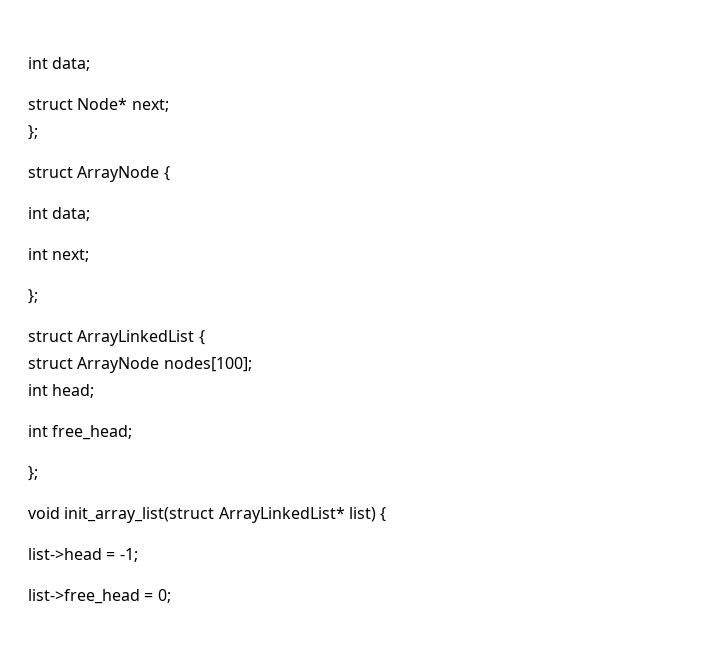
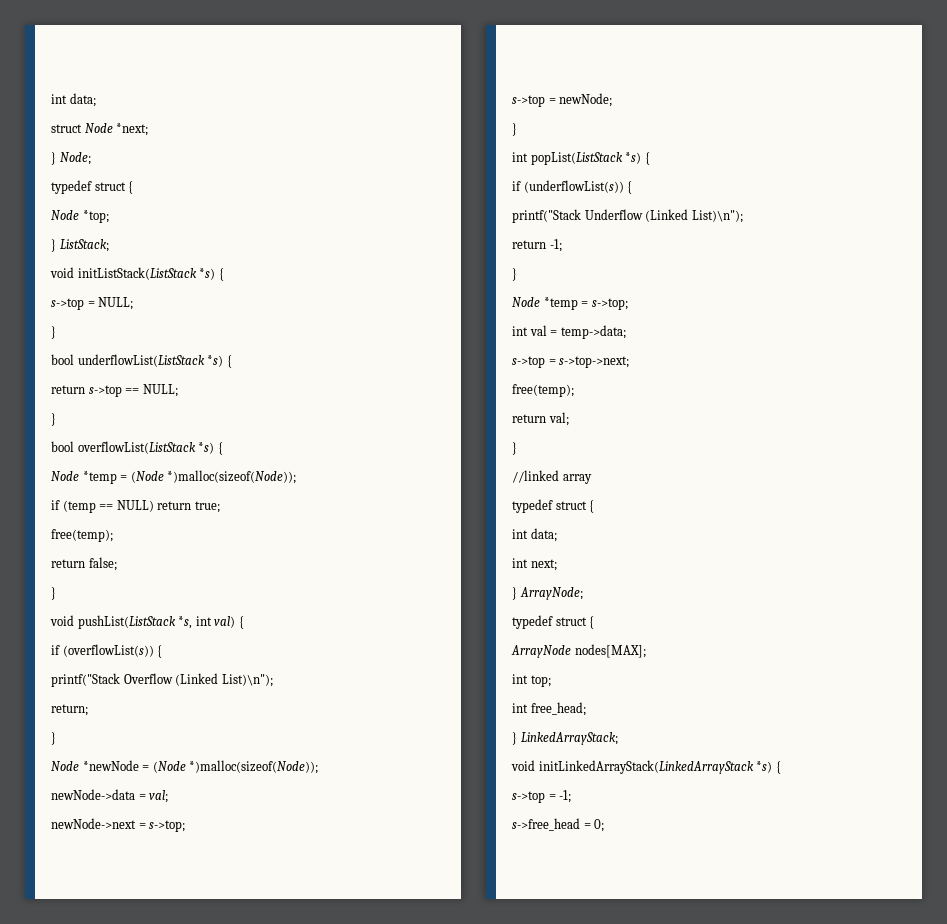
- struct Node* next;
- };
- struct ArrayNode {
+ struct Node *next;
+ } Node;
+ typedef struct {
+ Node *top;
+ } ListStack;
+ void initListStack(ListStack *s) {
+ s->top = NULL;
+ }
+ bool underflowList(ListStack *s) {
+ return s->top == NULL;
+ }
+ bool overflowList(ListStack *s) {
+ Node *temp = (Node *)malloc(sizeof(Node));
+ if (temp == NULL) return true;
+ free(temp);
+ return false;
+ }
+ void pushList(ListStack *s, int val) {
+ if (overflowList(s)) {
+ printf("Stack Overflow (Linked List)\n");
+ return;
+ }
+ Node *newNode = (Node *)malloc(sizeof(Node));
+ newNode->data = val;
+ newNode->next = s->top;
+ s->top = newNode;
+ }
+ int popList(ListStack *s) {
+ if (underflowList(s)) {
+ printf("Stack Underflow (Linked List)\n");
+ return -1;
+ }
+ Node *temp = s->top;
+ int val = temp->data;
+ s->top = s->top->next;
+ free(temp);
+ return val;
+ }
+ //linked array
+ typedef struct {
  int next;
- };
- struct ArrayLinkedList {
- struct ArrayNode nodes[100];
- int head;
+ } ArrayNode;
+ typedef struct {
+ ArrayNode nodes[MAX];
+ int top;
  int free_head;
- };
- void init_array_list(struct ArrayLinkedList* list) {
- list->head = -1;
+ } LinkedArrayStack;
+ void initLinkedArrayStack(LinkedArrayStack *s) {
+ s->top = -1;
- list->free_head = 0;
+ s->free_head = 0;

